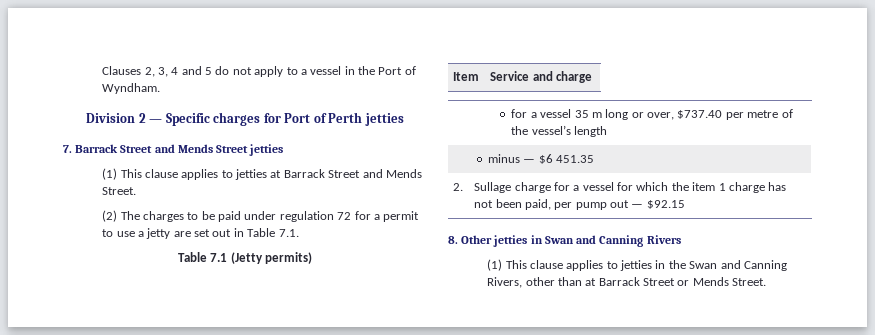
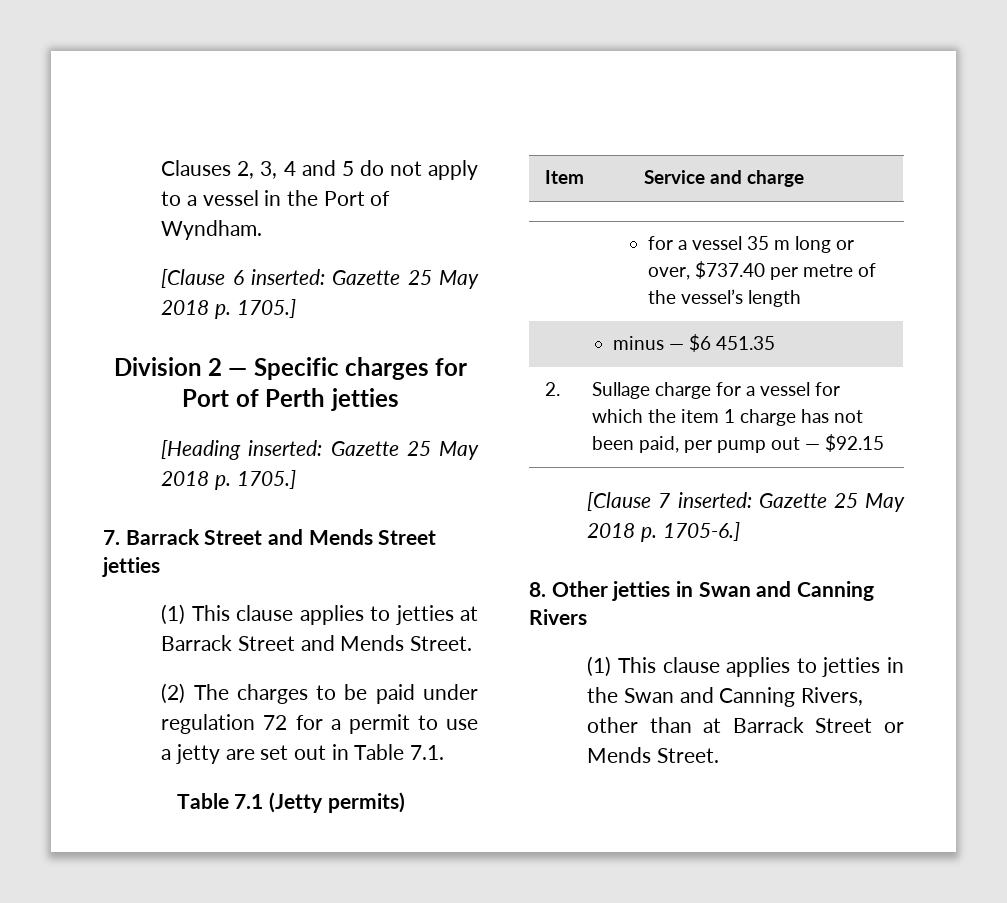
+ [Clause 6 inserted: Gazette 25 May 2018 p. 1705.]
+ [Heading inserted: Gazette 25 May 2018 p. 1705.]
+ [Clause 7 inserted: Gazette 25 May 2018 p. 1705-6.]

